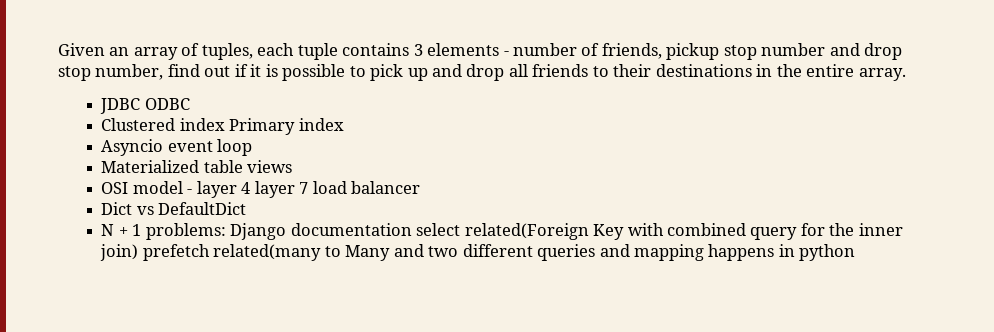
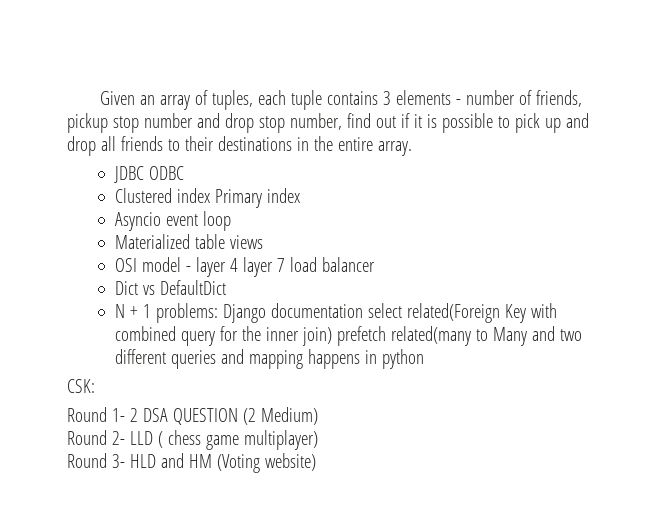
+ CSK:
+ Round 1- 2 DSA QUESTION (2 Medium)
+ Round 2- LLD ( chess game multiplayer)
+ Round 3- HLD and HM (Voting website)

